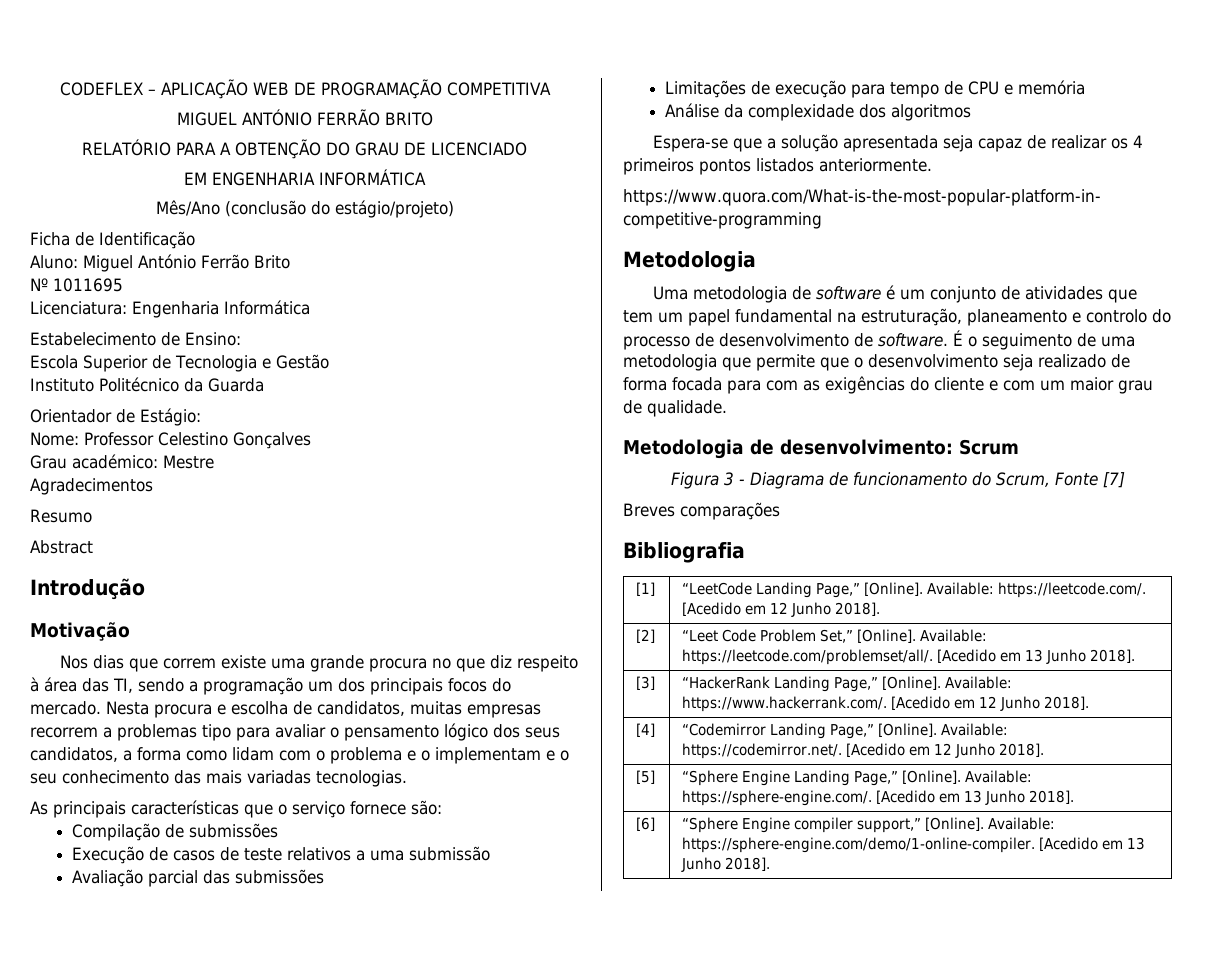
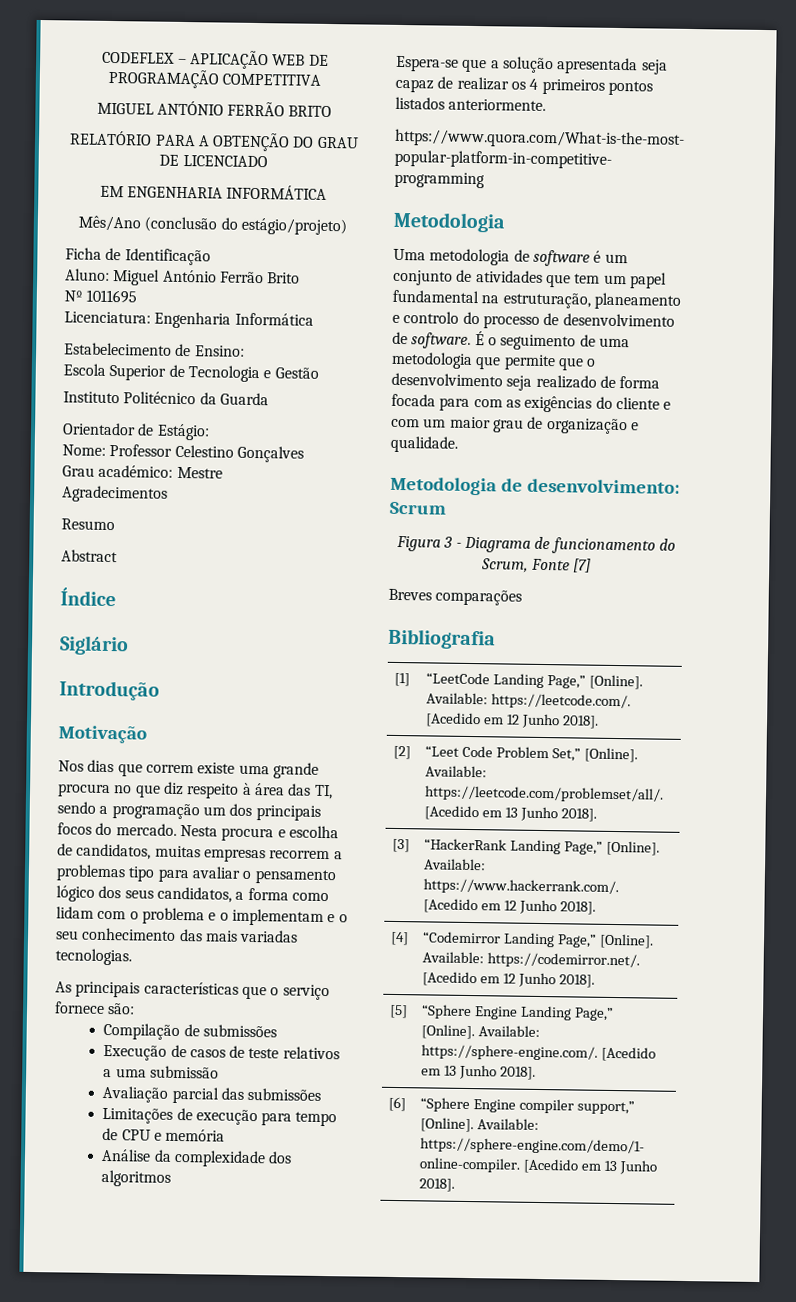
+ Índice
+ Siglário
- É o seguimento de uma metodologia que permite que o desenvolvimento seja realizado de forma focada para com as exigências do cliente e com um maior grau de qualidade.
+ É o seguimento de uma metodologia que permite que o desenvolvimento seja realizado de forma focada para com as exigências do cliente e com um maior grau de organização e qualidade.

